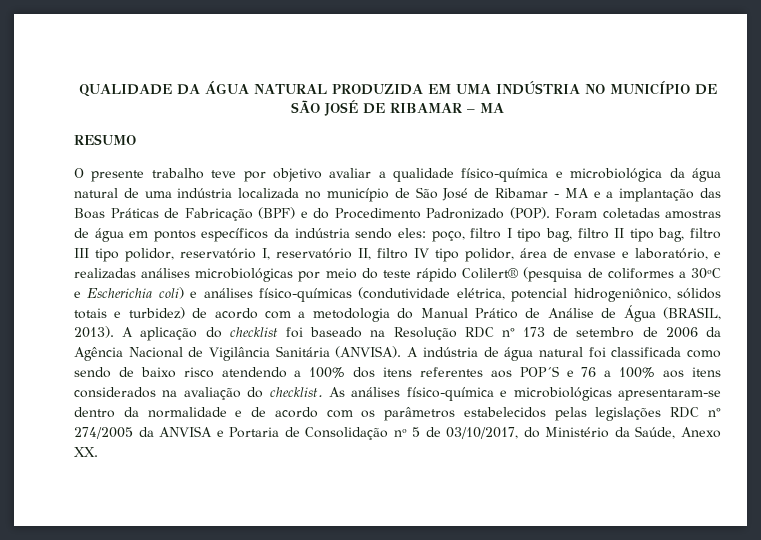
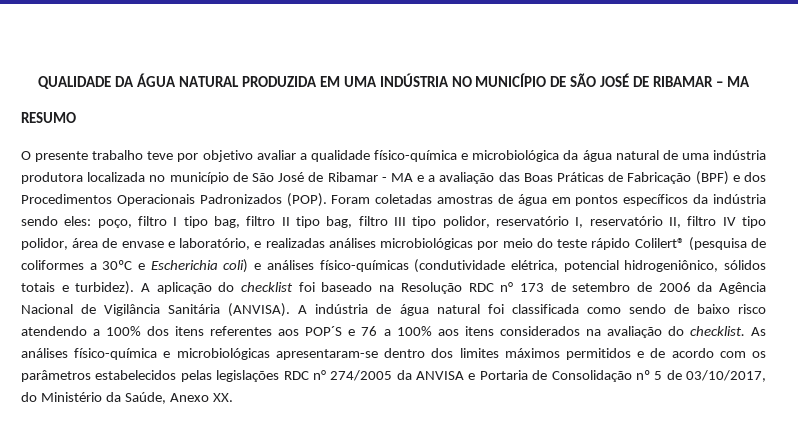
- O presente trabalho teve por objetivo avaliar a qualidade físico-química e microbiológica da água natural de uma indústria localizada no município de São José de Ribamar - MA e a implantação das Boas Práticas de Fabricação (BPF) e do Procedimento Padronizado (POP).
+ O presente trabalho teve por objetivo avaliar a qualidade físico-química e microbiológica da água natural de uma indústria produtora localizada no município de São José de Ribamar - MA e a avaliação das Boas Práticas de Fabricação (BPF) e dos Procedimentos Operacionais Padronizados (POP).
- poço, filtro I tipo bag, filtro II tipo bag, filtro III tipo polidor, reservatório I, reservatório II, filtro IV tipo polidor, área de envase e laboratório, e realizadas análises microbiológicas por meio do teste rápido Colilert® (pesquisa de coliformes a 30ºC e Escherichia coli) e análises físico-químicas (condutividade elétrica, potencial hidrogeniônico, sólidos totais e turbidez) de acordo com a metodologia do Manual Prático de Análise de Água (BRASIL, 2013).
+ poço, filtro I tipo bag, filtro II tipo bag, filtro III tipo polidor, reservatório I, reservatório II, filtro IV tipo polidor, área de envase e laboratório, e realizadas análises microbiológicas por meio do teste rápido Colilert® (pesquisa de coliformes a 30ºC e Escherichia coli) e análises físico-químicas (condutividade elétrica, potencial hidrogeniônico, sólidos totais e turbidez).
- As análises físico-química e microbiológicas apresentaram-se dentro da normalidade e de acordo com os parâmetros estabelecidos pelas legislações RDC n° 274/2005 da ANVISA e Portaria de Consolidação nº 5 de 03/10/2017, do Ministério da Saúde, Anexo XX.
+ As análises físico-química e microbiológicas apresentaram-se dentro dos limites máximos permitidos e de acordo com os parâmetros estabelecidos pelas legislações RDC n° 274/2005 da ANVISA e Portaria de Consolidação nº 5 de 03/10/2017, do Ministério da Saúde, Anexo XX.

